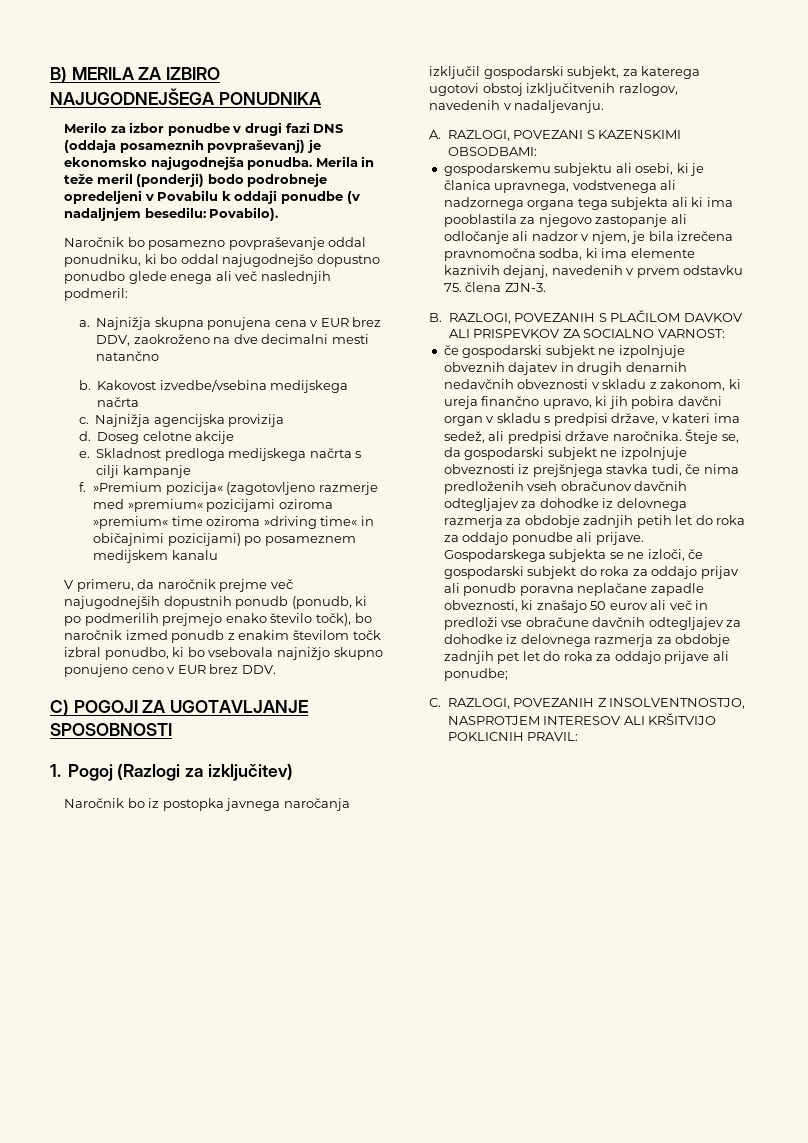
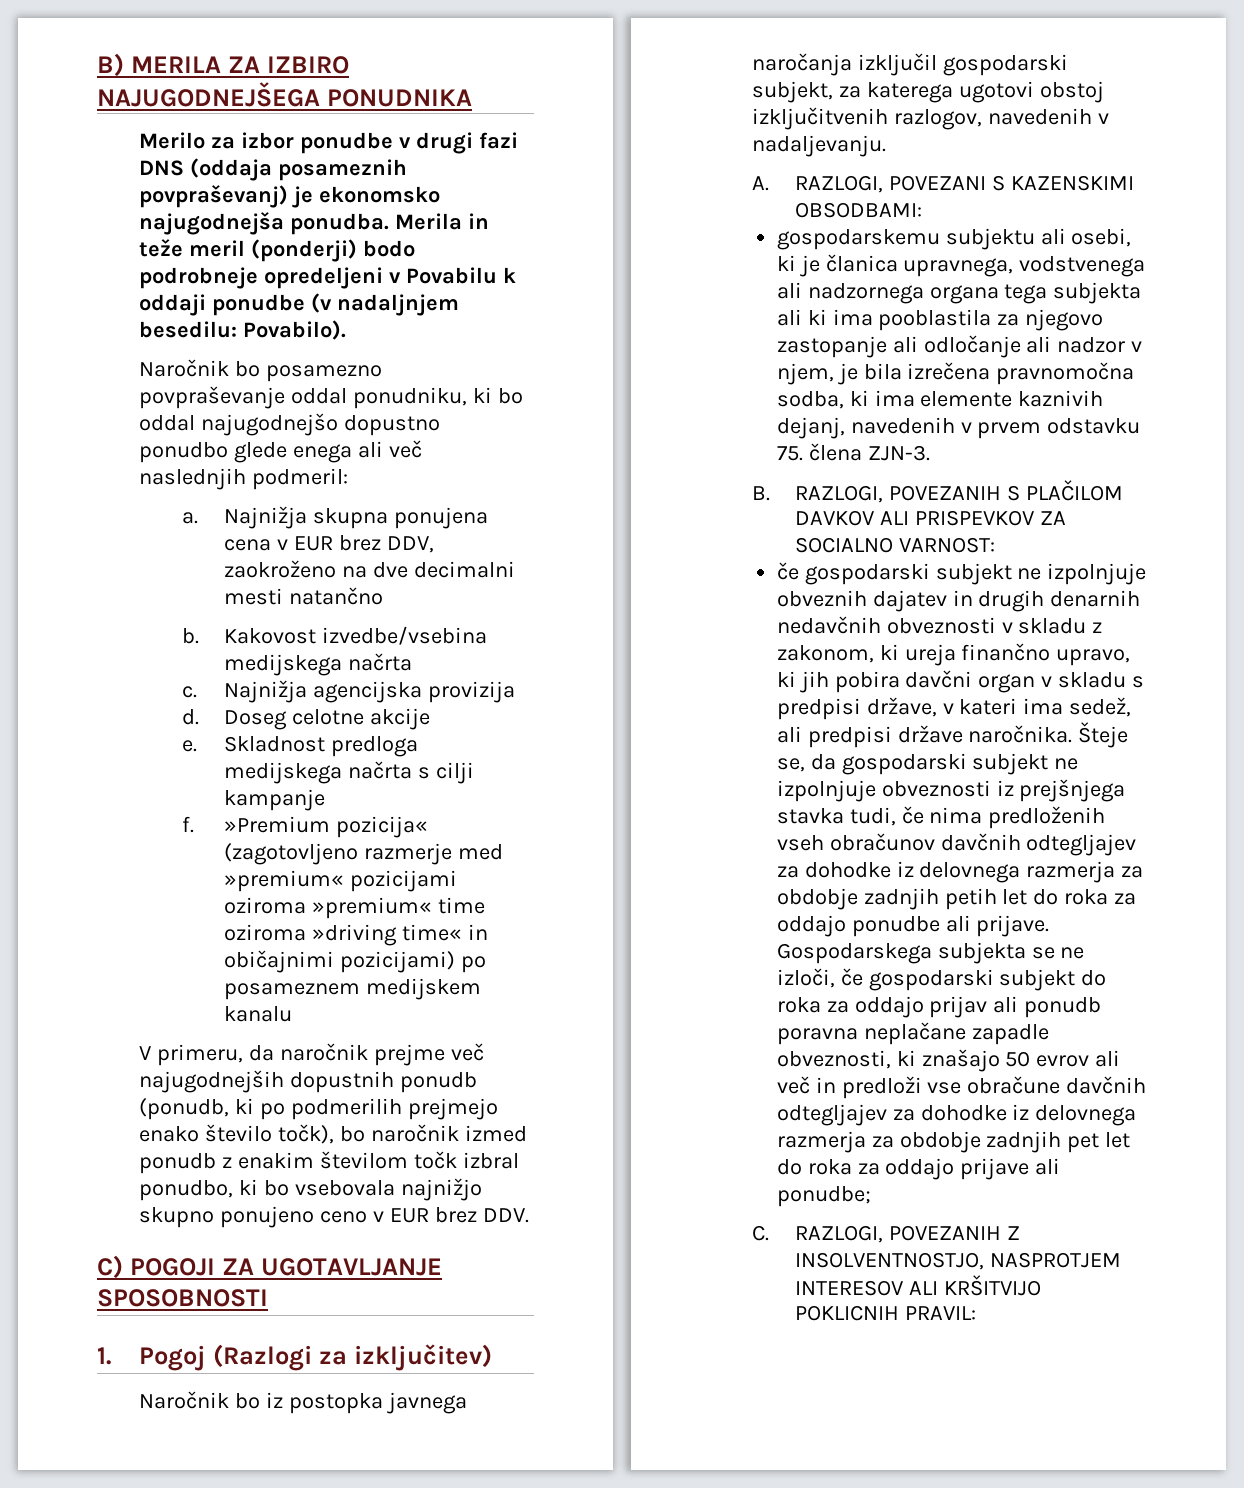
- Gospodarskega subjekta se ne izloči, če gospodarski subjekt do roka za oddajo prijav ali ponudb poravna neplačane zapadle obveznosti, ki znašajo 50 eurov ali več in predloži vse obračune davčnih odtegljajev za dohodke iz delovnega razmerja za obdobje zadnjih pet let do roka za oddajo prijave ali ponudbe;
+ Gospodarskega subjekta se ne izloči, če gospodarski subjekt do roka za oddajo prijav ali ponudb poravna neplačane zapadle obveznosti, ki znašajo 50 evrov ali več in predloži vse obračune davčnih odtegljajev za dohodke iz delovnega razmerja za obdobje zadnjih pet let do roka za oddajo prijave ali ponudbe;

